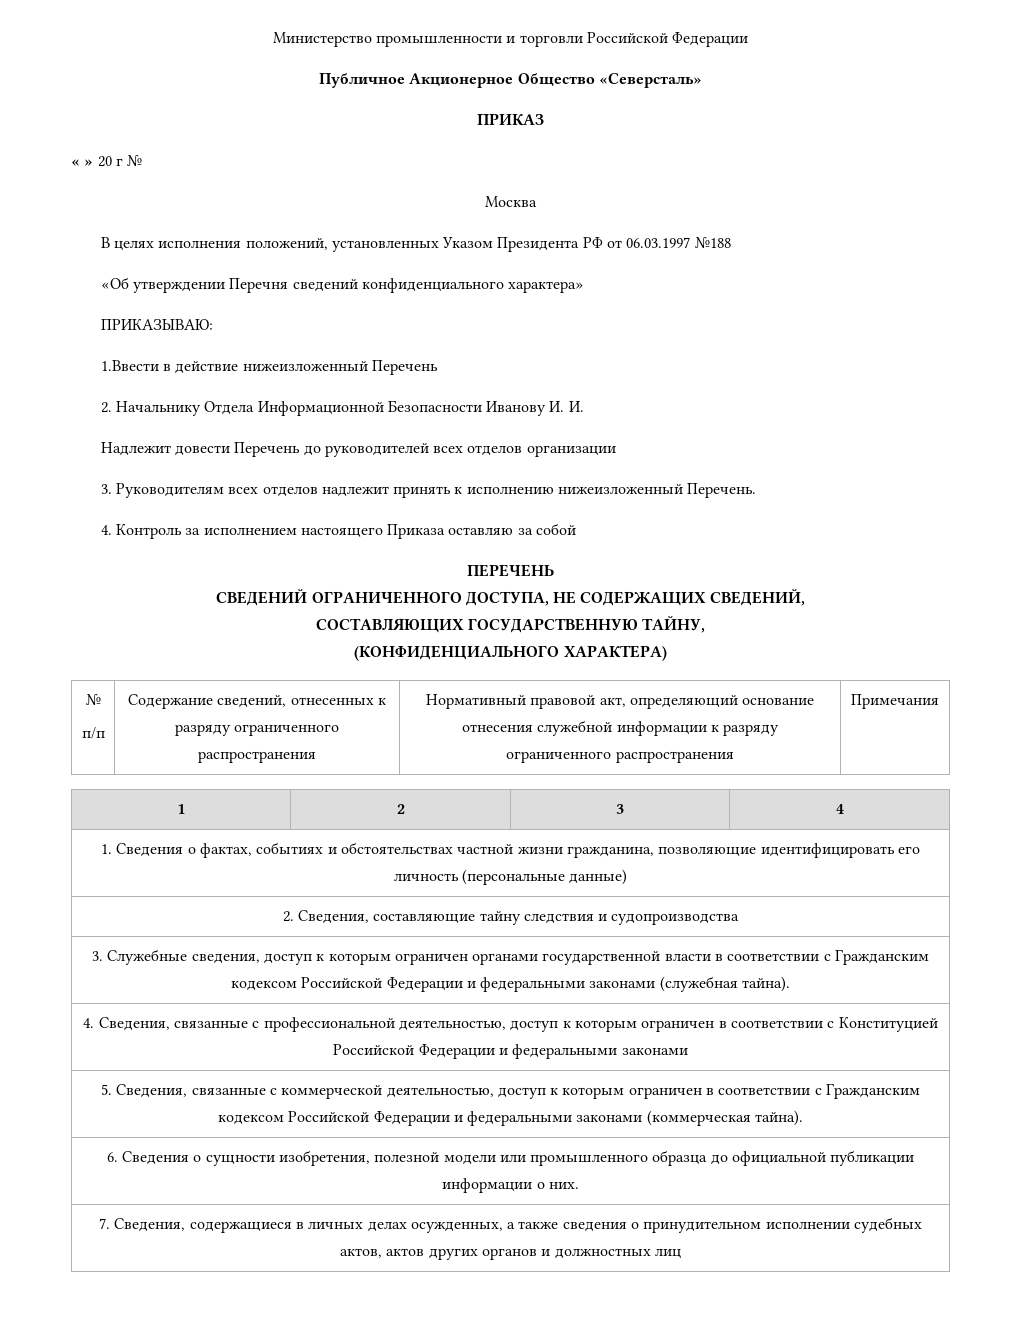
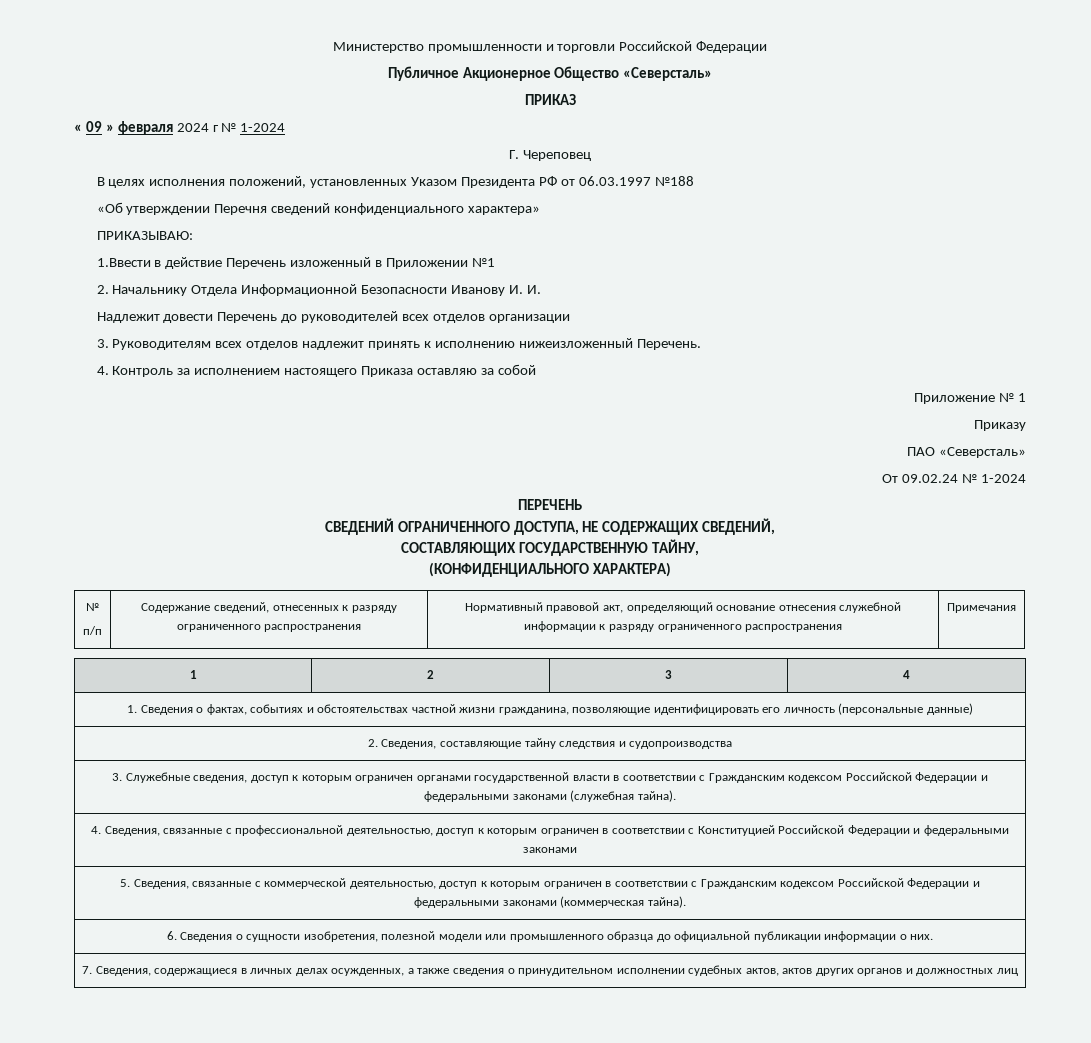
- « » 20 г №
- Москва
+ « 09 » февраля 2024 г № 1-2024
+ Г. Череповец
- 1.Ввести в действие нижеизложенный Перечень
+ 1.Ввести в действие Перечень изложенный в Приложении №1
+ Приложение № 1
+ Приказу
+ ПАО «Северсталь»
+ От 09.02.24 № 1-2024

